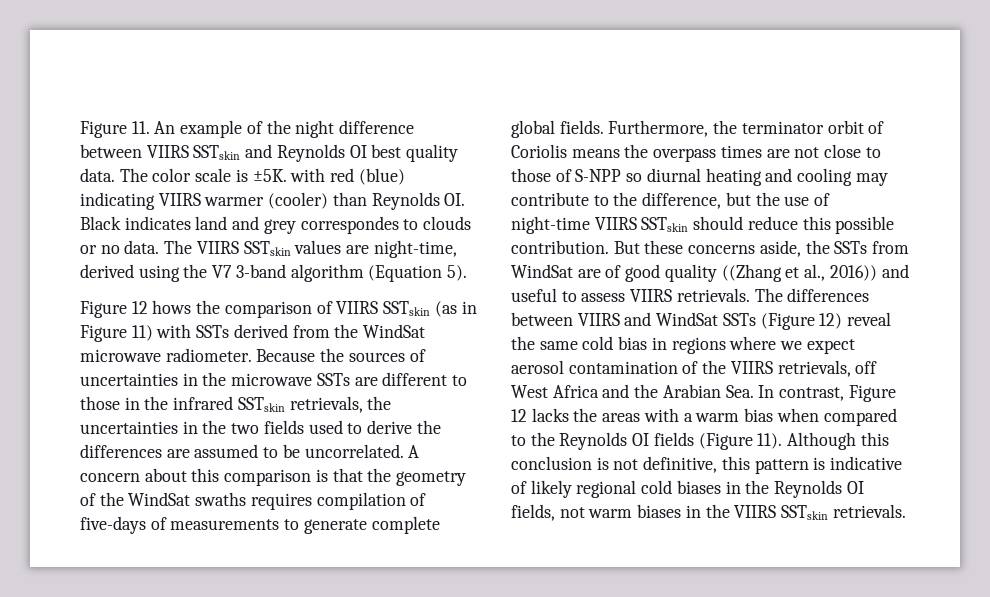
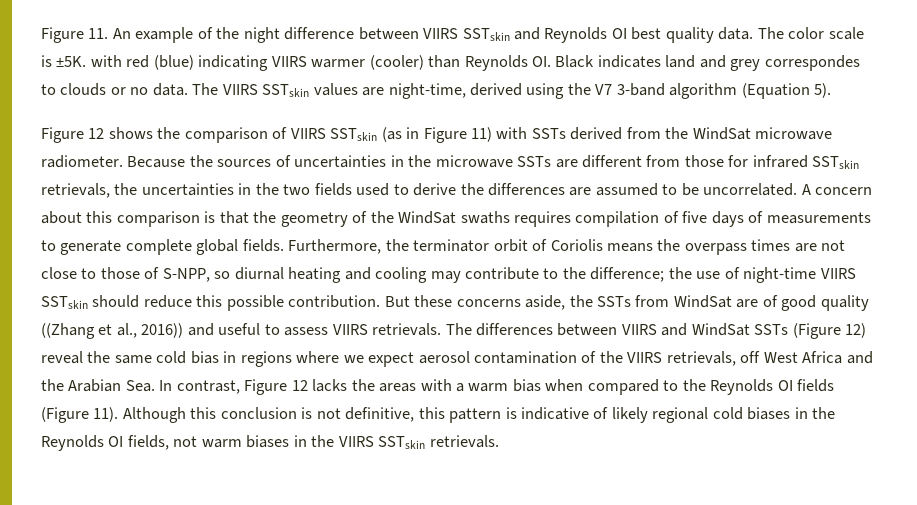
- Figure 12 hows the comparison of VIIRS SSTskin (as in Figure 11) with SSTs derived from the WindSat microwave radiometer.
+ Figure 12 shows the comparison of VIIRS SSTskin (as in Figure 11) with SSTs derived from the WindSat microwave radiometer.
- Because the sources of uncertainties in the microwave SSTs are different to those in the infrared SSTskin retrievals, the uncertainties in the two fields used to derive the differences are assumed to be uncorrelated.
+ Because the sources of uncertainties in the microwave SSTs are different from those for infrared SSTskin retrievals, the uncertainties in the two fields used to derive the differences are assumed to be uncorrelated.
- A concern about this comparison is that the geometry of the WindSat swaths requires compilation of five-days of measurements to generate complete global fields.
+ A concern about this comparison is that the geometry of the WindSat swaths requires compilation of five days of measurements to generate complete global fields.
- Furthermore, the terminator orbit of Coriolis means the overpass times are not close to those of S-NPP so diurnal heating and cooling may contribute to the difference, but the use of night-time VIIRS SSTskin should reduce this possible contribution.
+ Furthermore, the terminator orbit of Coriolis means the overpass times are not close to those of S-NPP, so diurnal heating and cooling may contribute to the difference; the use of night-time VIIRS SSTskin should reduce this possible contribution.

